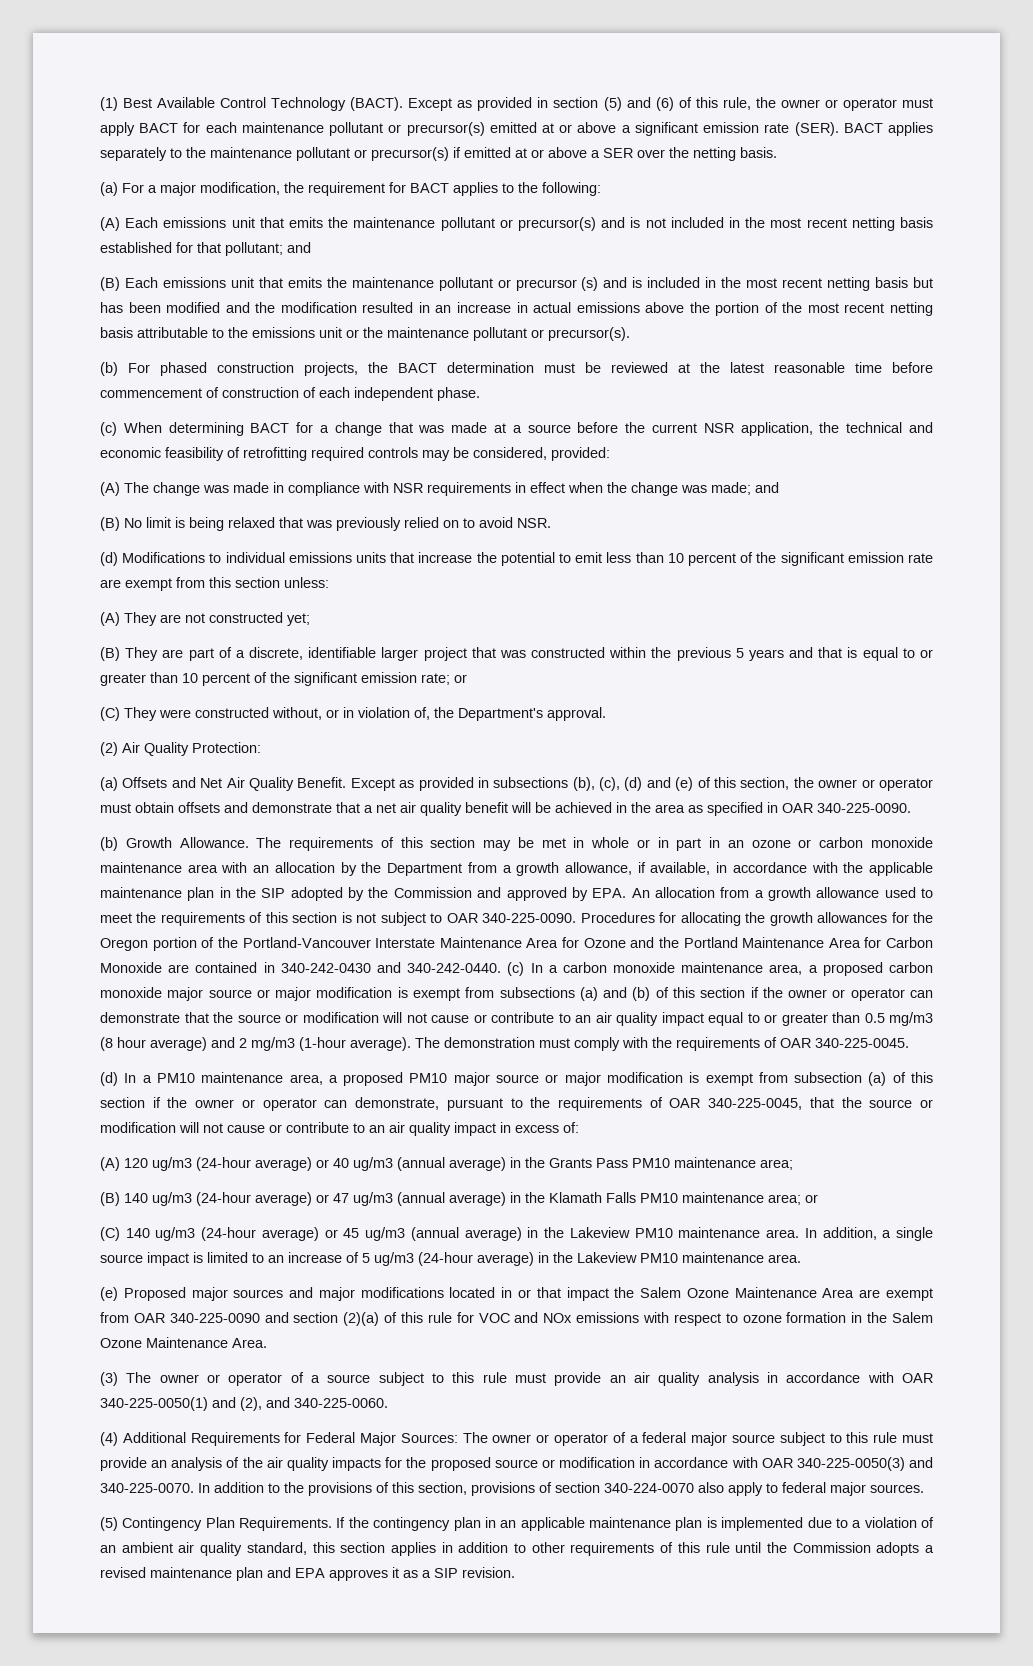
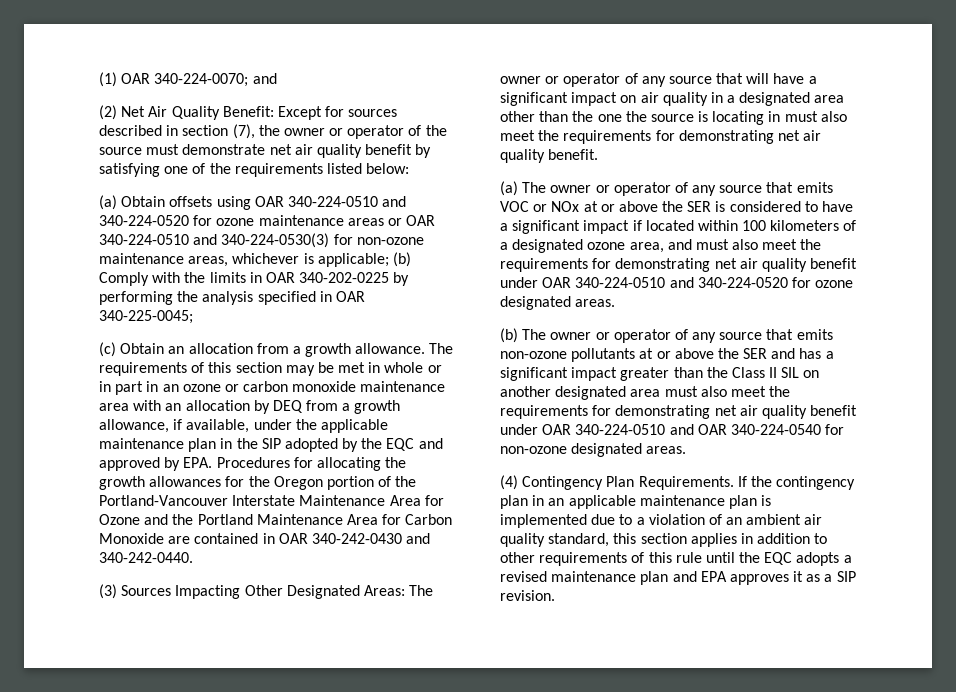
- (1) Best Available Control Technology (BACT). Except as provided in section (5) and (6) of this rule, the owner or operator must apply BACT for each maintenance pollutant or precursor(s) emitted at or above a significant emission rate (SER). BACT applies separately to the maintenance pollutant or precursor(s) if emitted at or above a SER over the netting basis.
- (a) For a major modification, the requirement for BACT applies to the following:
- (A) Each emissions unit that emits the maintenance pollutant or precursor(s) and is not included in the most recent netting basis established for that pollutant; and
- (B) Each emissions unit that emits the maintenance pollutant or precursor (s) and is included in the most recent netting basis but has been modified and the modification resulted in an increase in actual emissions above the portion of the most recent netting basis attributable to the emissions unit or the maintenance pollutant or precursor(s).
- (b) For phased construction projects, the BACT determination must be reviewed at the latest reasonable time before commencement of construction of each independent phase.
- (c) When determining BACT for a change that was made at a source before the current NSR application, the technical and economic feasibility of retrofitting required controls may be considered, provided:
- (A) The change was made in compliance with NSR requirements in effect when the change was made; and
- (B) No limit is being relaxed that was previously relied on to avoid NSR.
- (d) Modifications to individual emissions units that increase the potential to emit less than 10 percent of the significant emission rate are exempt from this section unless:
- (A) They are not constructed yet;
- (B) They are part of a discrete, identifiable larger project that was constructed within the previous 5 years and that is equal to or greater than 10 percent of the significant emission rate; or
- (C) They were constructed without, or in violation of, the Department's approval.
- (2) Air Quality Protection:
- (a) Offsets and Net Air Quality Benefit. Except as provided in subsections (b), (c), (d) and (e) of this section, the owner or operator must obtain offsets and demonstrate that a net air quality benefit will be achieved in the area as specified in OAR 340-225-0090.
- (b) Growth Allowance.
+ (1) OAR 340-224-0070; and
+ (2) Net Air Quality Benefit: Except for sources described in section (7), the owner or operator of the source must demonstrate net air quality benefit by satisfying one of the requirements listed below:
+ (a) Obtain offsets using OAR 340-224-0510 and 340-224-0520 for ozone maintenance areas or OAR 340-224-0510 and 340-224-0530(3) for non-ozone maintenance areas, whichever is applicable; (b) Comply with the limits in OAR 340-202-0225 by performing the analysis specified in OAR 340-225-0045;
+ (c) Obtain an allocation from a growth allowance.
- The requirements of this section may be met in whole or in part in an ozone or carbon monoxide maintenance area with an allocation by the Department from a growth allowance, if available, in accordance with the applicable maintenance plan in the SIP adopted by the Commission and approved by EPA. An allocation from a growth allowance used to meet the requirements of this section is not subject to OAR 340-225-0090. Procedures for allocating the growth allowances for the Oregon portion of the Portland-Vancouver Interstate Maintenance Area for Ozone and the Portland Maintenance Area for Carbon Monoxide are contained in 340-242-0430 and 340-242-0440. (c) In a carbon monoxide maintenance area, a proposed carbon monoxide major source or major modification is exempt from subsections (a) and (b) of this section if the owner or operator can demonstrate that the source or modification will not cause or contribute to an air quality impact equal to or greater than 0.5 mg/m3 (8 hour average) and 2 mg/m3 (1-hour average). The demonstration must comply with the requirements of OAR 340-225-0045.
- (d) In a PM10 maintenance area, a proposed PM10 major source or major modification is exempt from subsection (a) of this section if the owner or operator can demonstrate, pursuant to the requirements of OAR 340-225-0045, that the source or modification will not cause or contribute to an air quality impact in excess of:
- (A) 120 ug/m3 (24-hour average) or 40 ug/m3 (annual average) in the Grants Pass PM10 maintenance area;
- (B) 140 ug/m3 (24-hour average) or 47 ug/m3 (annual average) in the Klamath Falls PM10 maintenance area; or
- (C) 140 ug/m3 (24-hour average) or 45 ug/m3 (annual average) in the Lakeview PM10 maintenance area. In addition, a single source impact is limited to an increase of 5 ug/m3 (24-hour average) in the Lakeview PM10 maintenance area.
- (e) Proposed major sources and major modifications located in or that impact the Salem Ozone Maintenance Area are exempt from OAR 340-225-0090 and section (2)(a) of this rule for VOC and NOx emissions with respect to ozone formation in the Salem Ozone Maintenance Area.
- (3) The owner or operator of a source subject to this rule must provide an air quality analysis in accordance with OAR 340-225-0050(1) and (2), and 340-225-0060.
- (4) Additional Requirements for Federal Major Sources: The owner or operator of a federal major source subject to this rule must provide an analysis of the air quality impacts for the proposed source or modification in accordance with OAR 340-225-0050(3) and 340-225-0070. In addition to the provisions of this section, provisions of section 340-224-0070 also apply to federal major sources.
- (5) Contingency Plan Requirements.
+ The requirements of this section may be met in whole or in part in an ozone or carbon monoxide maintenance area with an allocation by DEQ from a growth allowance, if available, under the applicable maintenance plan in the SIP adopted by the EQC and approved by EPA. Procedures for allocating the growth allowances for the Oregon portion of the Portland-Vancouver Interstate Maintenance Area for Ozone and the Portland Maintenance Area for Carbon Monoxide are contained in OAR 340-242-0430 and 340-242-0440.
+ (3) Sources Impacting Other Designated Areas: The owner or operator of any source that will have a significant impact on air quality in a designated area other than the one the source is locating in must also meet the requirements for demonstrating net air quality benefit.
+ (a) The owner or operator of any source that emits VOC or NOx at or above the SER is considered to have a significant impact if located within 100 kilometers of a designated ozone area, and must also meet the requirements for demonstrating net air quality benefit under OAR 340-224-0510 and 340-224-0520 for ozone designated areas.
+ (b) The owner or operator of any source that emits non-ozone pollutants at or above the SER and has a significant impact greater than the Class II SIL on another designated area must also meet the requirements for demonstrating net air quality benefit under OAR 340-224-0510 and OAR 340-224-0540 for non-ozone designated areas.
+ (4) Contingency Plan Requirements.
- If the contingency plan in an applicable maintenance plan is implemented due to a violation of an ambient air quality standard, this section applies in addition to other requirements of this rule until the Commission adopts a revised maintenance plan and EPA approves it as a SIP revision.
+ If the contingency plan in an applicable maintenance plan is implemented due to a violation of an ambient air quality standard, this section applies in addition to other requirements of this rule until the EQC adopts a revised maintenance plan and EPA approves it as a SIP revision.

